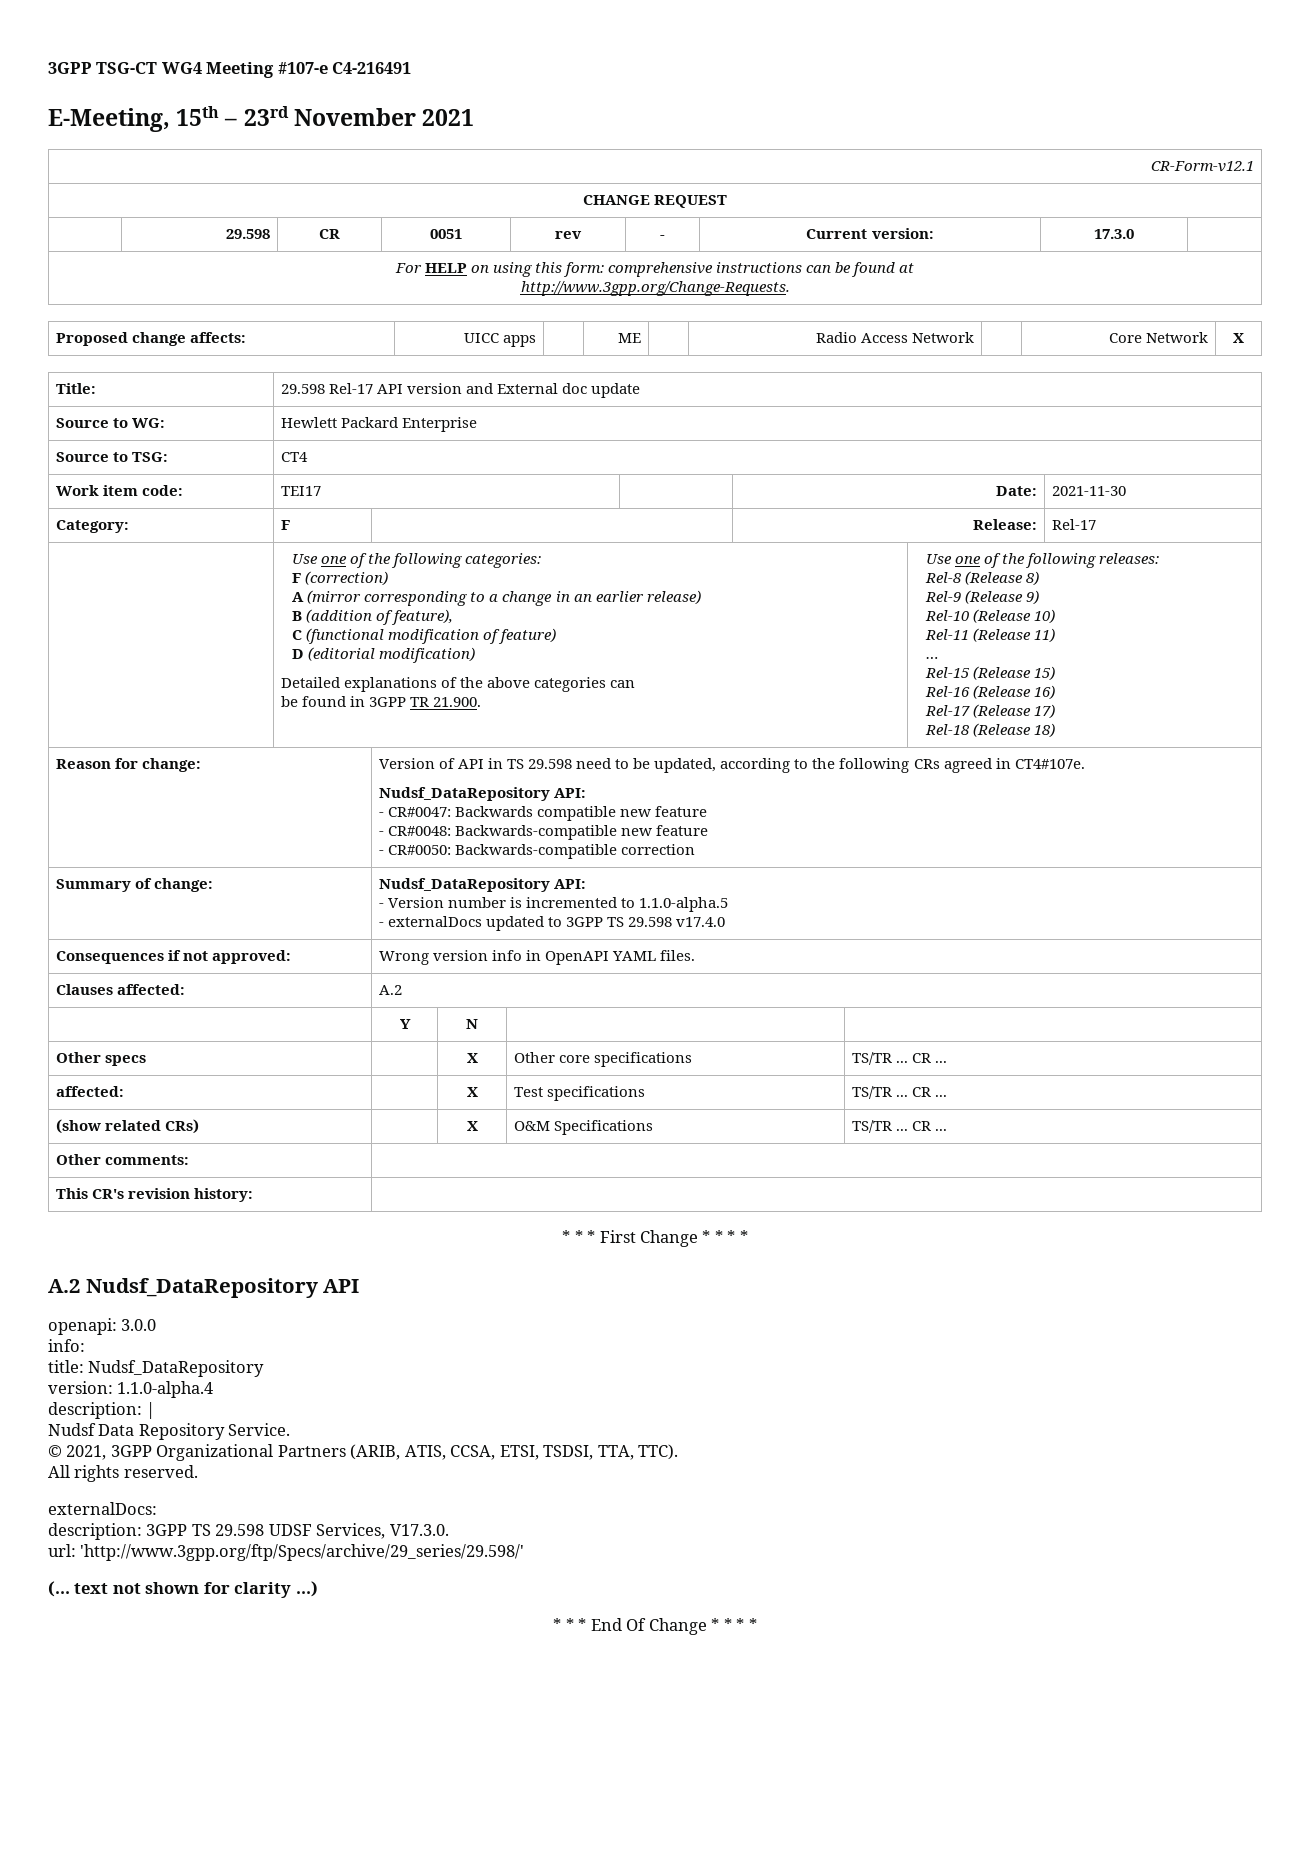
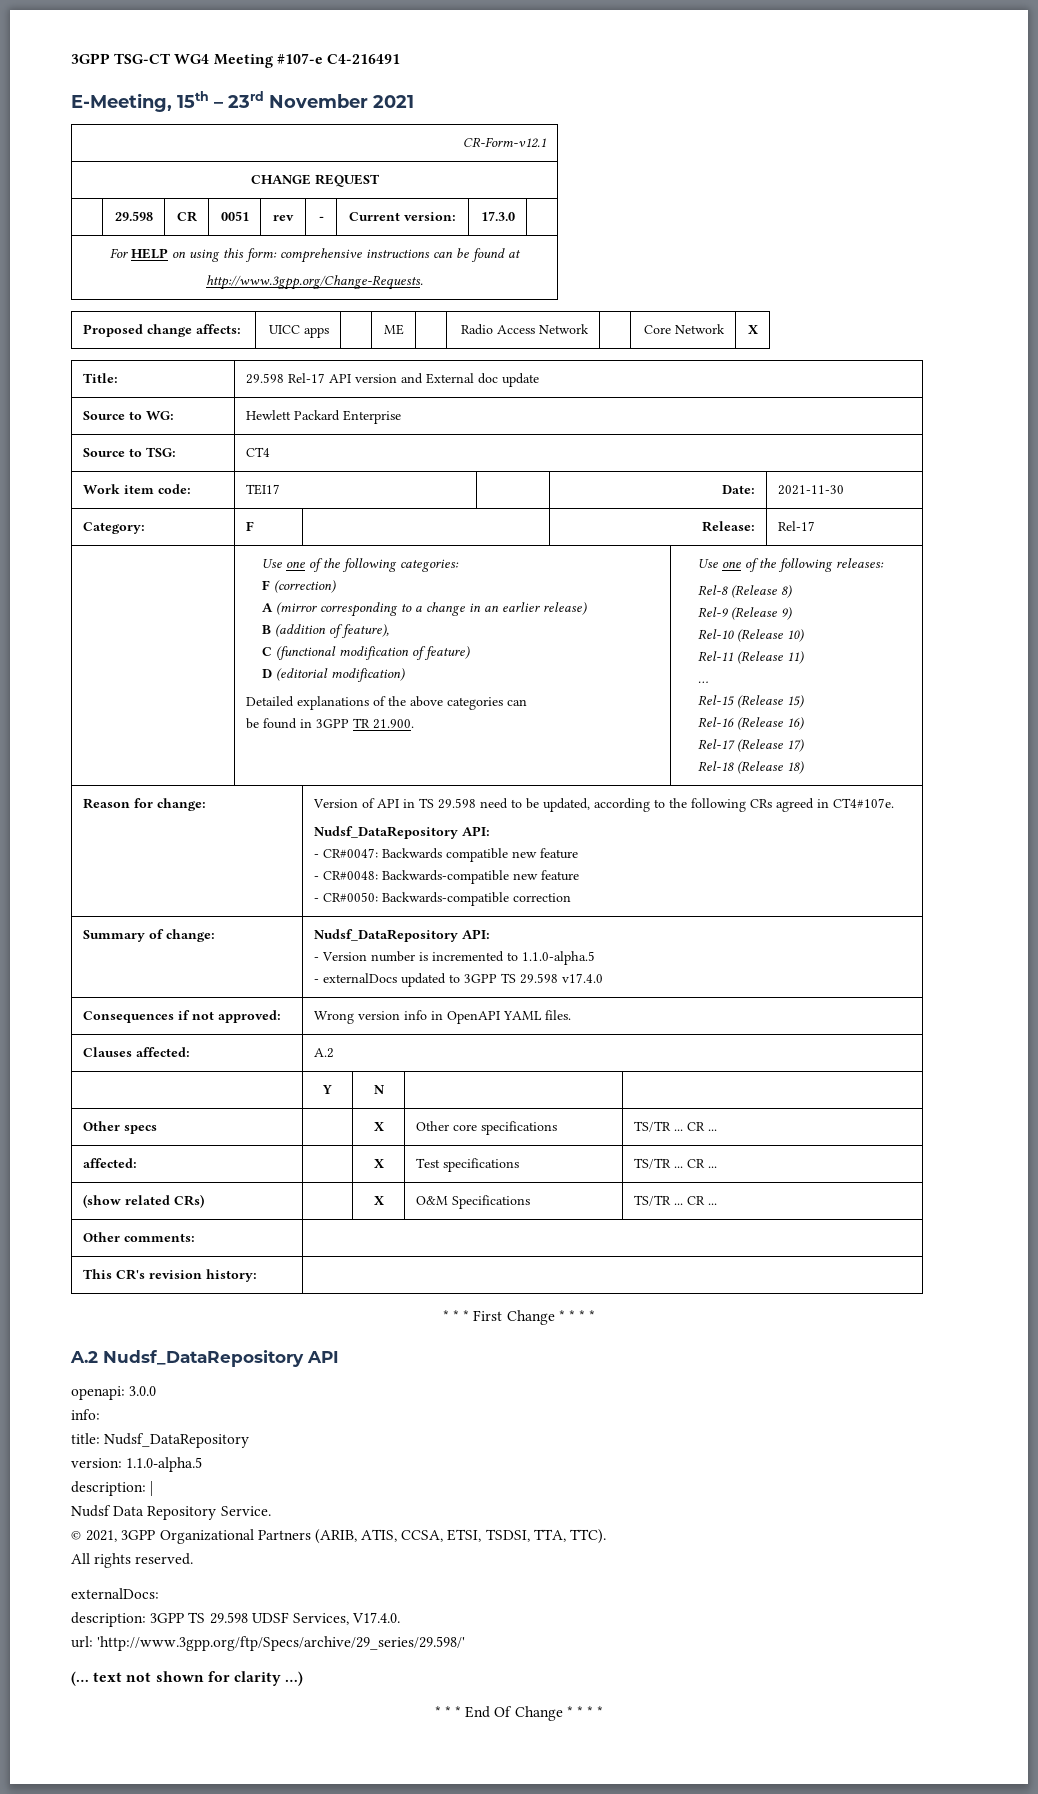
- version: 1.1.0-alpha.4
+ version: 1.1.0-alpha.5
- description: 3GPP TS 29.598 UDSF Services, V17.3.0.
+ description: 3GPP TS 29.598 UDSF Services, V17.4.0.

